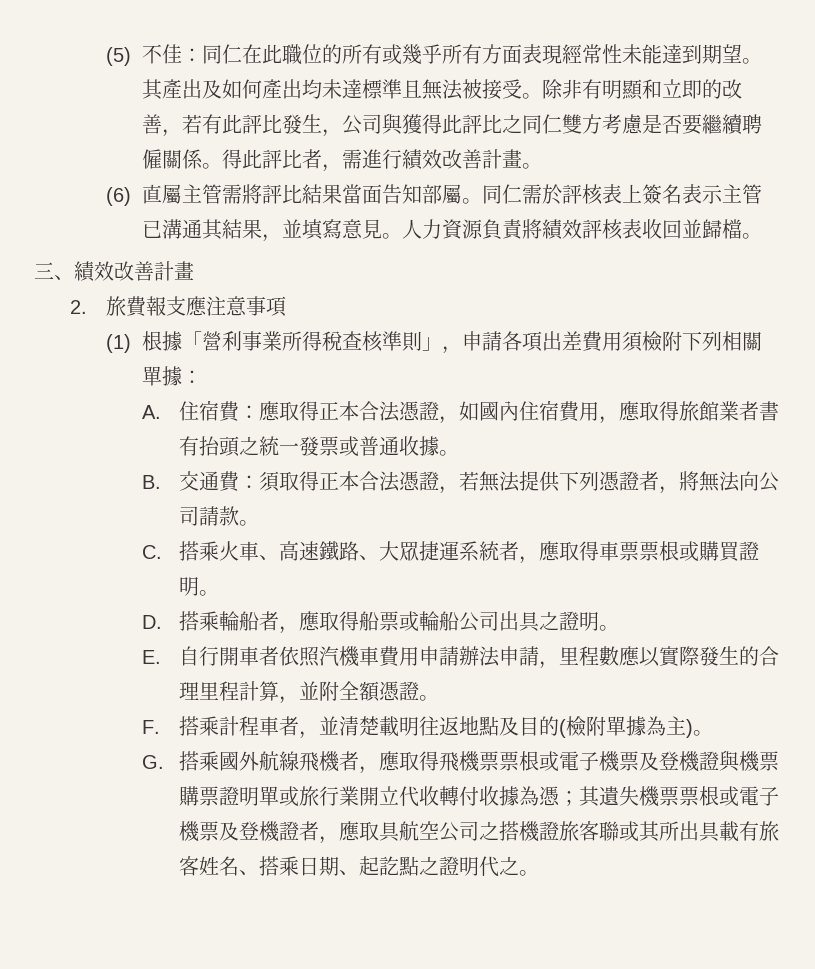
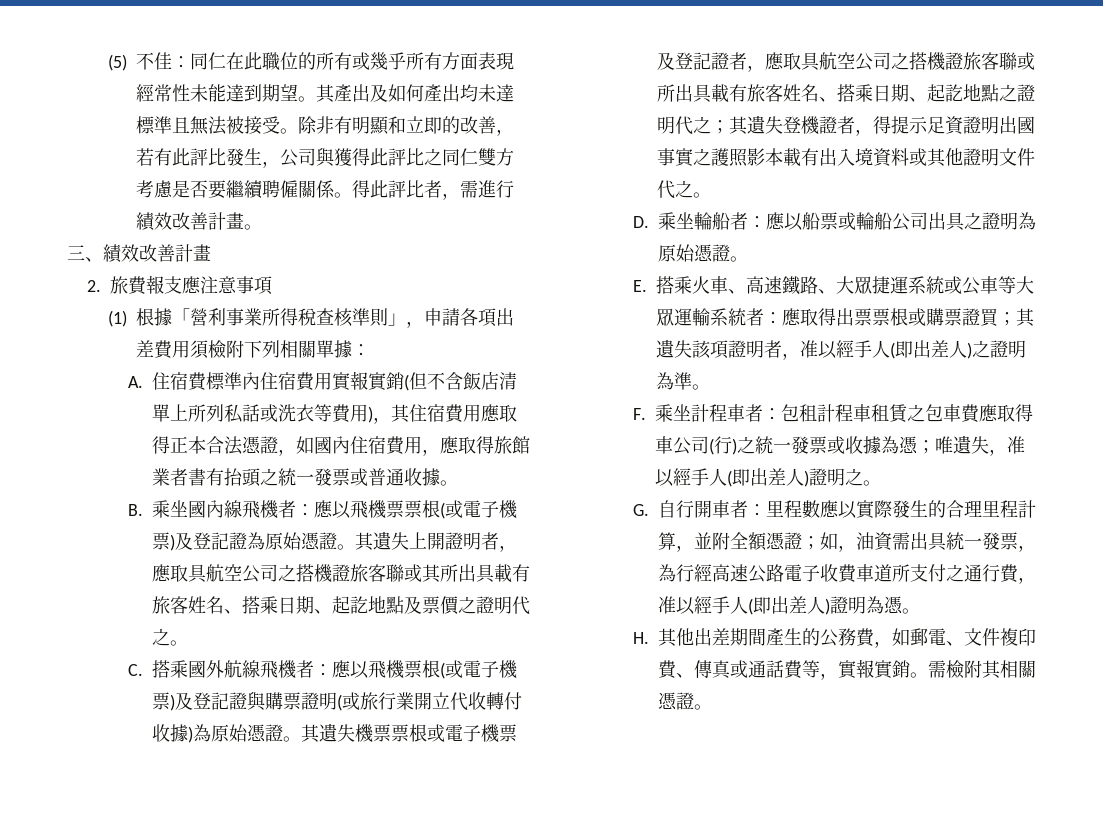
- (6)直屬主管需將評比結果當面告知部屬。同仁需於評核表上簽名表示主管已溝通其結果，並填寫意見。人力資源負責將績效評核表收回並歸檔。
- A.住宿費：應取得正本合法憑證，如國內住宿費用，應取得旅館業者書有抬頭之統一發票或普通收據。
+ A.住宿費標準內住宿費用實報實銷(但不含飯店清單上所列私話或洗衣等費用)，其住宿費用應取得正本合法憑證，如國內住宿費用，應取得旅館業者書有抬頭之統一發票或普通收據。
- B.交通費：須取得正本合法憑證，若無法提供下列憑證者，將無法向公司請款。
- C.搭乘火車、高速鐵路、大眾捷運系統者，應取得車票票根或購買證明。
- D.搭乘輪船者，應取得船票或輪船公司出具之證明。
- E.自行開車者依照汽機車費用申請辦法申請，里程數應以實際發生的合理里程計算，並附全額憑證。
- F.搭乘計程車者，並清楚載明往返地點及目的(檢附單據為主)。
- G.搭乘國外航線飛機者，應取得飛機票票根或電子機票及登機證與機票購票證明單或旅行業開立代收轉付收據為憑；其遺失機票票根或電子機票及登機證者，應取具航空公司之搭機證旅客聯或其所出具載有旅客姓名、搭乘日期、起訖點之證明代之。
+ B.乘坐國內線飛機者：應以飛機票票根(或電子機票)及登記證為原始憑證。其遺失上開證明者，應取具航空公司之搭機證旅客聯或其所出具載有旅客姓名、搭乘日期、起訖地點及票價之證明代之。
+ C.搭乘國外航線飛機者：應以飛機票根(或電子機票)及登記證與購票證明(或旅行業開立代收轉付收據)為原始憑證。其遺失機票票根或電子機票及登記證者，應取具航空公司之搭機證旅客聯或所出具載有旅客姓名、搭乘日期、起訖地點之證明代之；其遺失登機證者，得提示足資證明出國事實之護照影本載有出入境資料或其他證明文件代之。
+ D.乘坐輪船者：應以船票或輪船公司出具之證明為原始憑證。
+ E.搭乘火車、高速鐵路、大眾捷運系統或公車等大眾運輸系統者：應取得出票票根或購票證買；其遺失該項證明者，准以經手人(即出差人)之證明為準。
+ F.乘坐計程車者：包租計程車租賃之包車費應取得車公司(行)之統一發票或收據為憑；唯遺失，准以經手人(即出差人)證明之。
+ G.自行開車者：里程數應以實際發生的合理里程計算，並附全額憑證；如，油資需出具統一發票，為行經高速公路電子收費車道所支付之通行費，准以經手人(即出差人)證明為憑。
+ H.其他出差期間產生的公務費，如郵電、文件複印費、傳真或通話費等，實報實銷。需檢附其相關憑證。

